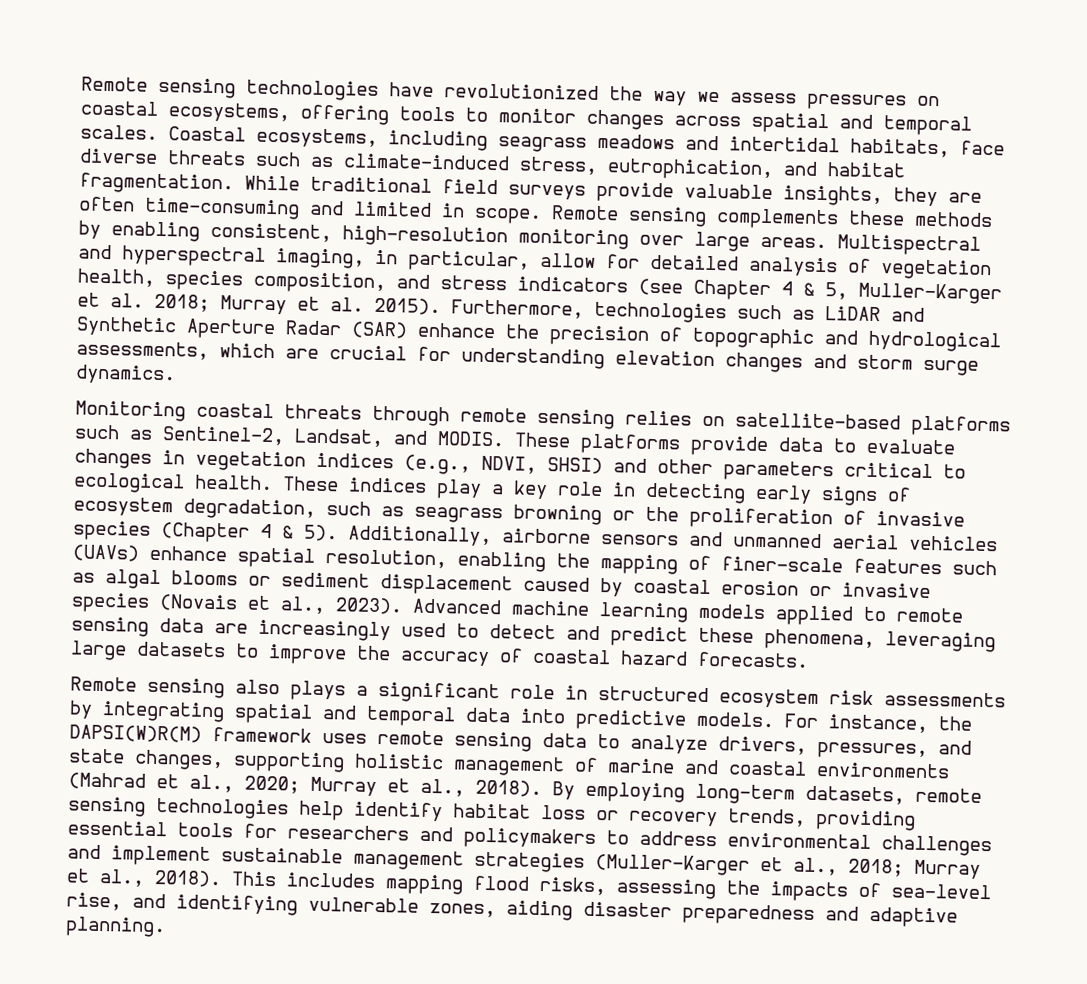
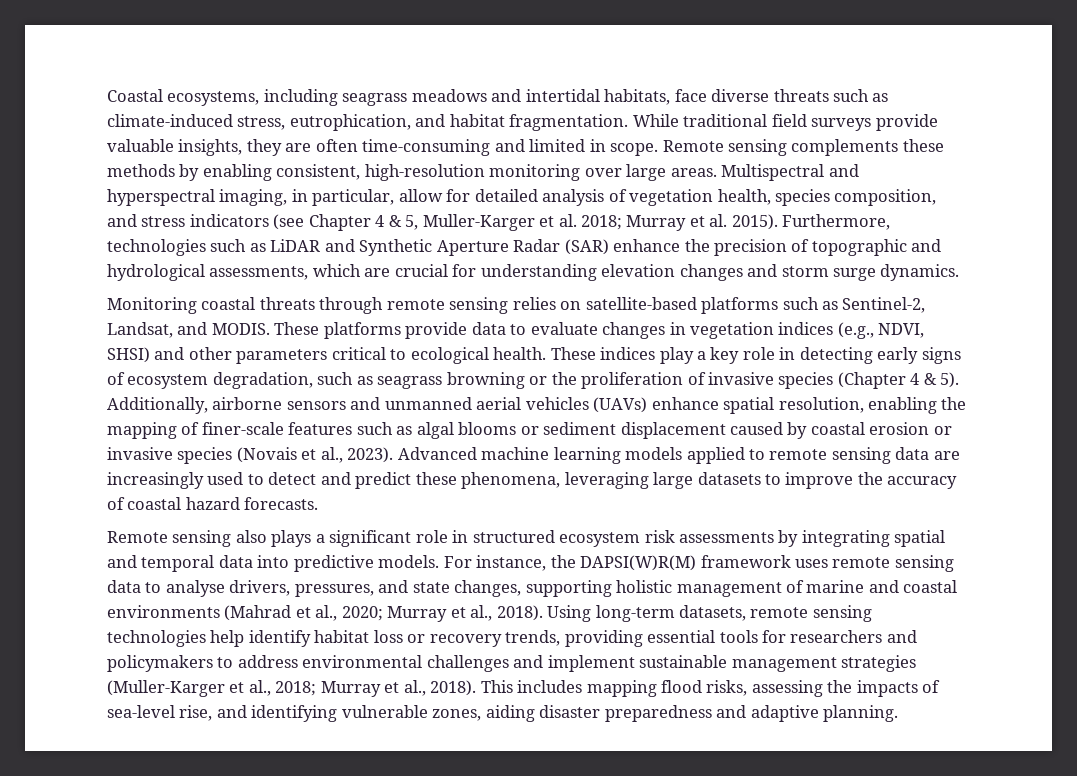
- Remote sensing technologies have revolutionized the way we assess pressures on coastal ecosystems, offering tools to monitor changes across spatial and temporal scales.
- For instance, the DAPSI(W)R(M) framework uses remote sensing data to analyze drivers, pressures, and state changes, supporting holistic management of marine and coastal environments (Mahrad et al., 2020; Murray et al., 2018).
+ For instance, the DAPSI(W)R(M) framework uses remote sensing data to analyse drivers, pressures, and state changes, supporting holistic management of marine and coastal environments (Mahrad et al., 2020; Murray et al., 2018).
- By employing long-term datasets, remote sensing technologies help identify habitat loss or recovery trends, providing essential tools for researchers and policymakers to address environmental challenges and implement sustainable management strategies (Muller-Karger et al., 2018; Murray et al., 2018).
+ Using long-term datasets, remote sensing technologies help identify habitat loss or recovery trends, providing essential tools for researchers and policymakers to address environmental challenges and implement sustainable management strategies (Muller-Karger et al., 2018; Murray et al., 2018).

